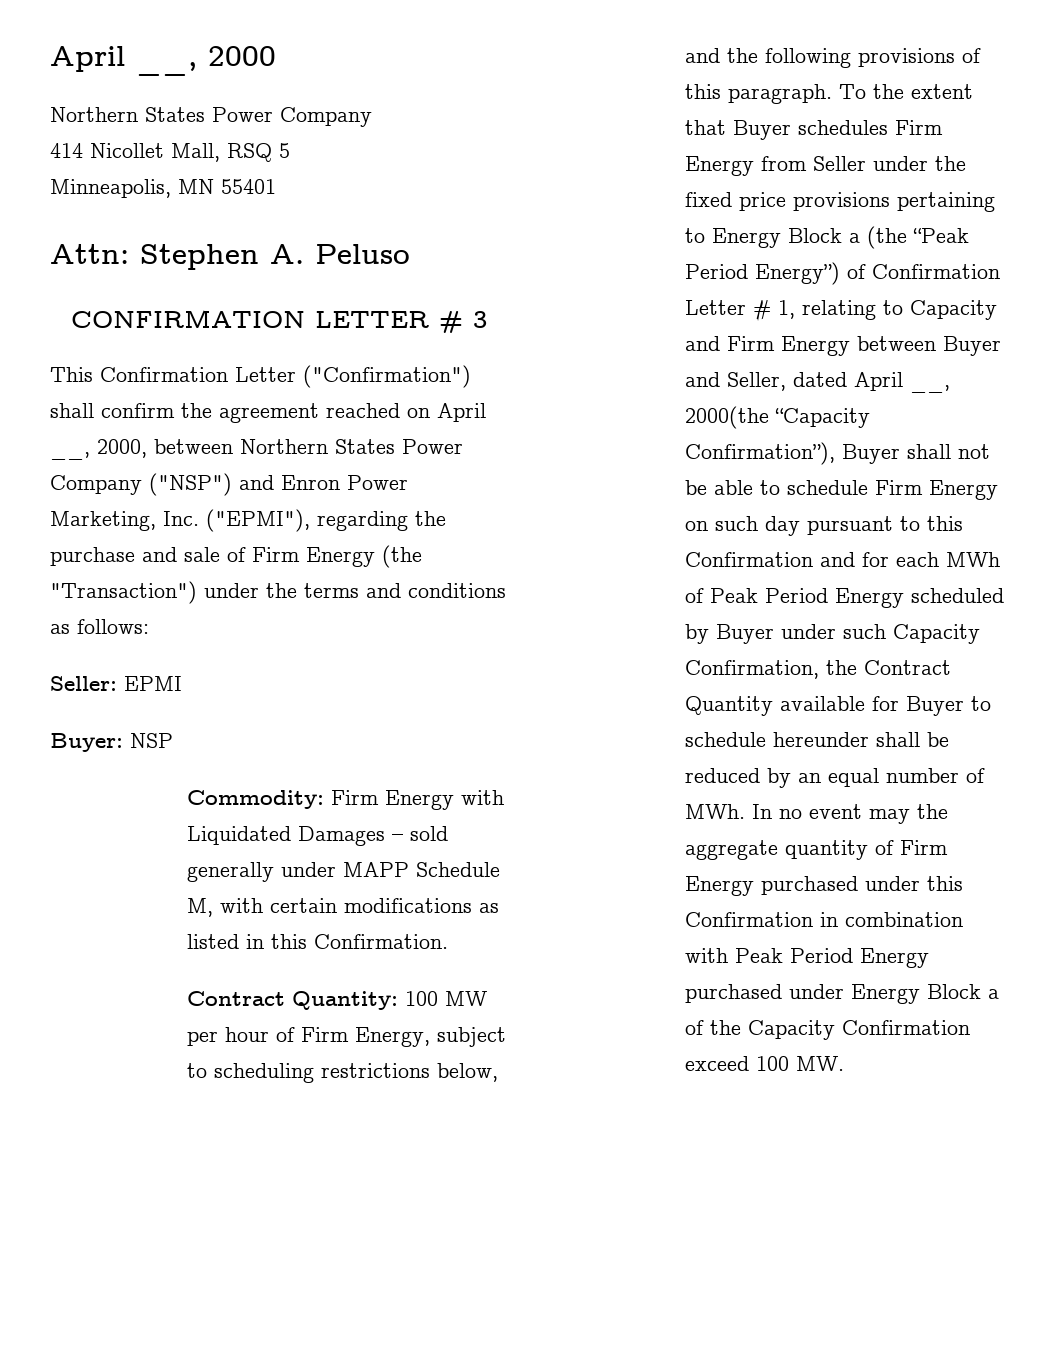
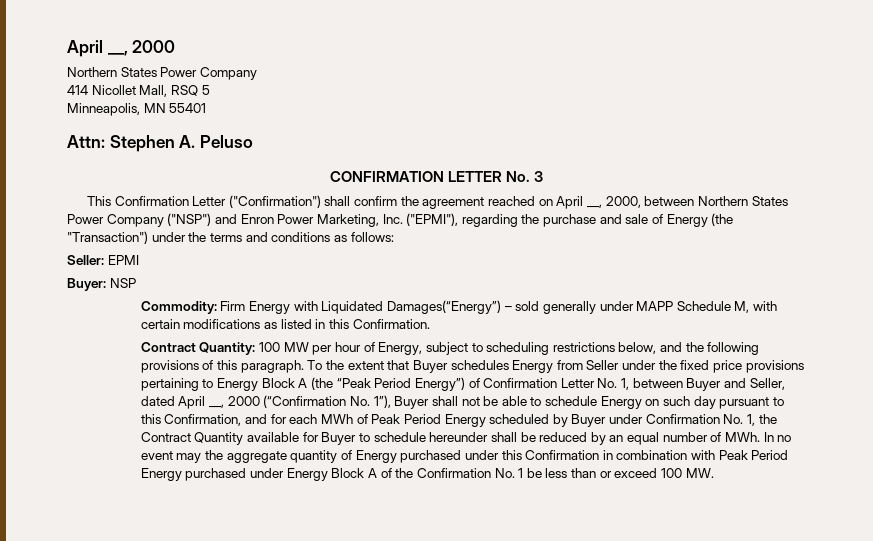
- CONFIRMATION LETTER # 3
+ CONFIRMATION LETTER No. 3
- This Confirmation Letter ("Confirmation") shall confirm the agreement reached on April __, 2000, between Northern States Power Company ("NSP") and Enron Power Marketing, Inc. ("EPMI"), regarding the purchase and sale of Firm Energy (the "Transaction") under the terms and conditions as follows:
+ This Confirmation Letter ("Confirmation") shall confirm the agreement reached on April __, 2000, between Northern States Power Company ("NSP") and Enron Power Marketing, Inc. ("EPMI"), regarding the purchase and sale of Energy (the "Transaction") under the terms and conditions as follows:
- Commodity: Firm Energy with Liquidated Damages – sold generally under MAPP Schedule M, with certain modifications as listed in this Confirmation.
+ Commodity: Firm Energy with Liquidated Damages(“Energy”) – sold generally under MAPP Schedule M, with certain modifications as listed in this Confirmation.
- Contract Quantity: 100 MW per hour of Firm Energy, subject to scheduling restrictions below, and the following provisions of this paragraph.
+ Contract Quantity: 100 MW per hour of Energy, subject to scheduling restrictions below, and the following provisions of this paragraph.
- To the extent that Buyer schedules Firm Energy from Seller under the fixed price provisions pertaining to Energy Block a (the “Peak Period Energy”) of Confirmation Letter # 1, relating to Capacity and Firm Energy between Buyer and Seller, dated April __, 2000(the “Capacity Confirmation”), Buyer shall not be able to schedule Firm Energy on such day pursuant to this Confirmation and for each MWh of Peak Period Energy scheduled by Buyer under such Capacity Confirmation, the Contract Quantity available for Buyer to schedule hereunder shall be reduced by an equal number of MWh. In no event may the aggregate quantity of Firm Energy purchased under this Confirmation in combination with Peak Period Energy purchased under Energy Block a of the Capacity Confirmation exceed 100 MW.
+ To the extent that Buyer schedules Energy from Seller under the fixed price provisions pertaining to Energy Block A (the “Peak Period Energy”) of Confirmation Letter No. 1, between Buyer and Seller, dated April __, 2000 (“Confirmation No. 1”), Buyer shall not be able to schedule Energy on such day pursuant to this Confirmation, and for each MWh of Peak Period Energy scheduled by Buyer under Confirmation No. 1, the Contract Quantity available for Buyer to schedule hereunder shall be reduced by an equal number of MWh. In no event may the aggregate quantity of Energy purchased under this Confirmation in combination with Peak Period Energy purchased under Energy Block A of the Confirmation No. 1 be less than or exceed 100 MW.

